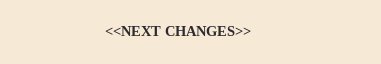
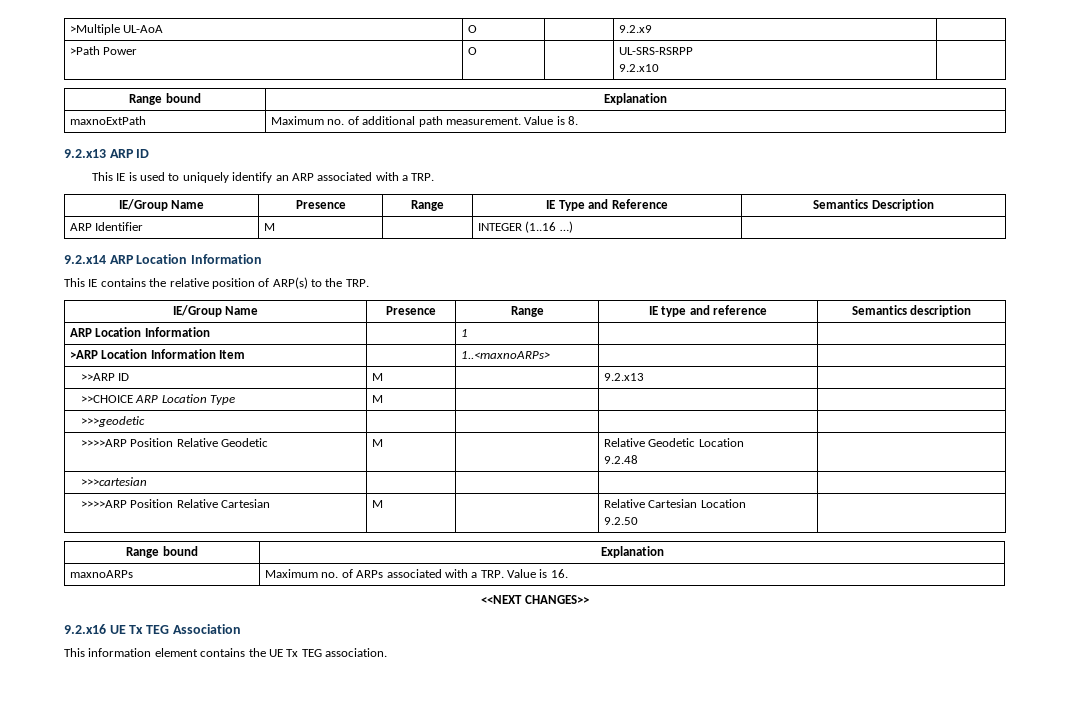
+ >Multiple UL-AoA | O | | 9.2.x9 |
+ >Path Power | O | | UL-SRS-RSRPP
+ 9.2.x10 |
+ Range bound | Explanation
+ maxnoExtPath | Maximum no. of additional path measurement. Value is 8.
+ 9.2.x13 ARP ID
+ This IE is used to uniquely identify an ARP associated with a TRP.
+ IE/Group Name | Presence | Range | IE Type and Reference | Semantics Description
+ ARP Identifier | M | | INTEGER (1..16 …) |
+ 9.2.x14 ARP Location Information
+ This IE contains the relative position of ARP(s) to the TRP.
+ IE/Group Name | Presence | Range | IE type and reference | Semantics description
+ ARP Location Information | | 1 | |
+ >ARP Location Information Item | | 1..<maxnoARPs> | |
+ >>ARP ID | M | | 9.2.x13 |
+ >>CHOICE ARP Location Type | M | | |
+ >>>geodetic | | | |
+ >>>>ARP Position Relative Geodetic | M | | Relative Geodetic Location
+ 9.2.48 |
+ >>>cartesian | | | |
+ >>>>ARP Position Relative Cartesian | M | | Relative Cartesian Location
+ 9.2.50 |
+ Range bound | Explanation
+ maxnoARPs | Maximum no. of ARPs associated with a TRP. Value is 16.
  <<NEXT CHANGES>>
+ 9.2.x16 UE Tx TEG Association
+ This information element contains the UE Tx TEG association.

